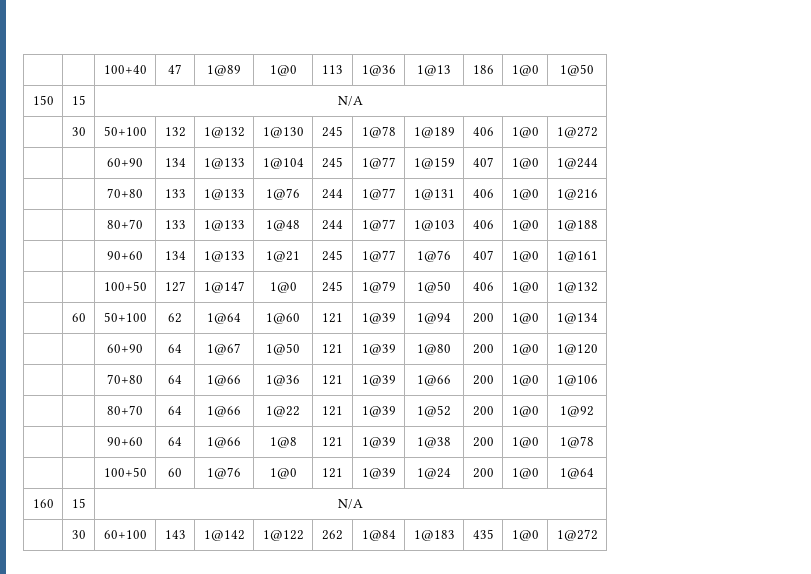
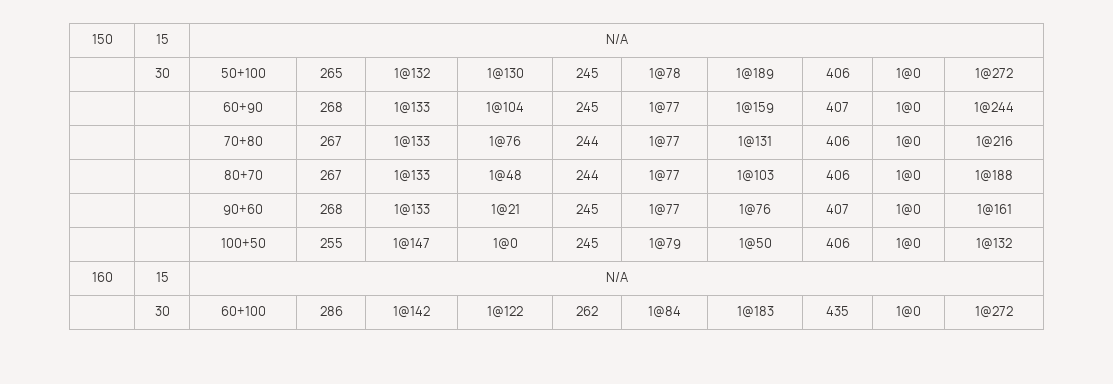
- | | 100+40 | 47 | 1@89 | 1@0 | 113 | 1@36 | 1@13 | 186 | 1@0 | 1@50
- | 30 | 50+100 | 132 | 1@132 | 1@130 | 245 | 1@78 | 1@189 | 406 | 1@0 | 1@272
+ | 30 | 50+100 | 265 | 1@132 | 1@130 | 245 | 1@78 | 1@189 | 406 | 1@0 | 1@272
- | | 60+90 | 134 | 1@133 | 1@104 | 245 | 1@77 | 1@159 | 407 | 1@0 | 1@244
+ | | 60+90 | 268 | 1@133 | 1@104 | 245 | 1@77 | 1@159 | 407 | 1@0 | 1@244
- | | 70+80 | 133 | 1@133 | 1@76 | 244 | 1@77 | 1@131 | 406 | 1@0 | 1@216
+ | | 70+80 | 267 | 1@133 | 1@76 | 244 | 1@77 | 1@131 | 406 | 1@0 | 1@216
- | | 80+70 | 133 | 1@133 | 1@48 | 244 | 1@77 | 1@103 | 406 | 1@0 | 1@188
+ | | 80+70 | 267 | 1@133 | 1@48 | 244 | 1@77 | 1@103 | 406 | 1@0 | 1@188
- | | 90+60 | 134 | 1@133 | 1@21 | 245 | 1@77 | 1@76 | 407 | 1@0 | 1@161
+ | | 90+60 | 268 | 1@133 | 1@21 | 245 | 1@77 | 1@76 | 407 | 1@0 | 1@161
- | | 100+50 | 127 | 1@147 | 1@0 | 245 | 1@79 | 1@50 | 406 | 1@0 | 1@132
+ | | 100+50 | 255 | 1@147 | 1@0 | 245 | 1@79 | 1@50 | 406 | 1@0 | 1@132
- | 60 | 50+100 | 62 | 1@64 | 1@60 | 121 | 1@39 | 1@94 | 200 | 1@0 | 1@134
- | | 60+90 | 64 | 1@67 | 1@50 | 121 | 1@39 | 1@80 | 200 | 1@0 | 1@120
- | | 70+80 | 64 | 1@66 | 1@36 | 121 | 1@39 | 1@66 | 200 | 1@0 | 1@106
- | | 80+70 | 64 | 1@66 | 1@22 | 121 | 1@39 | 1@52 | 200 | 1@0 | 1@92
- | | 90+60 | 64 | 1@66 | 1@8 | 121 | 1@39 | 1@38 | 200 | 1@0 | 1@78
- | | 100+50 | 60 | 1@76 | 1@0 | 121 | 1@39 | 1@24 | 200 | 1@0 | 1@64
- | 30 | 60+100 | 143 | 1@142 | 1@122 | 262 | 1@84 | 1@183 | 435 | 1@0 | 1@272
+ | 30 | 60+100 | 286 | 1@142 | 1@122 | 262 | 1@84 | 1@183 | 435 | 1@0 | 1@272

